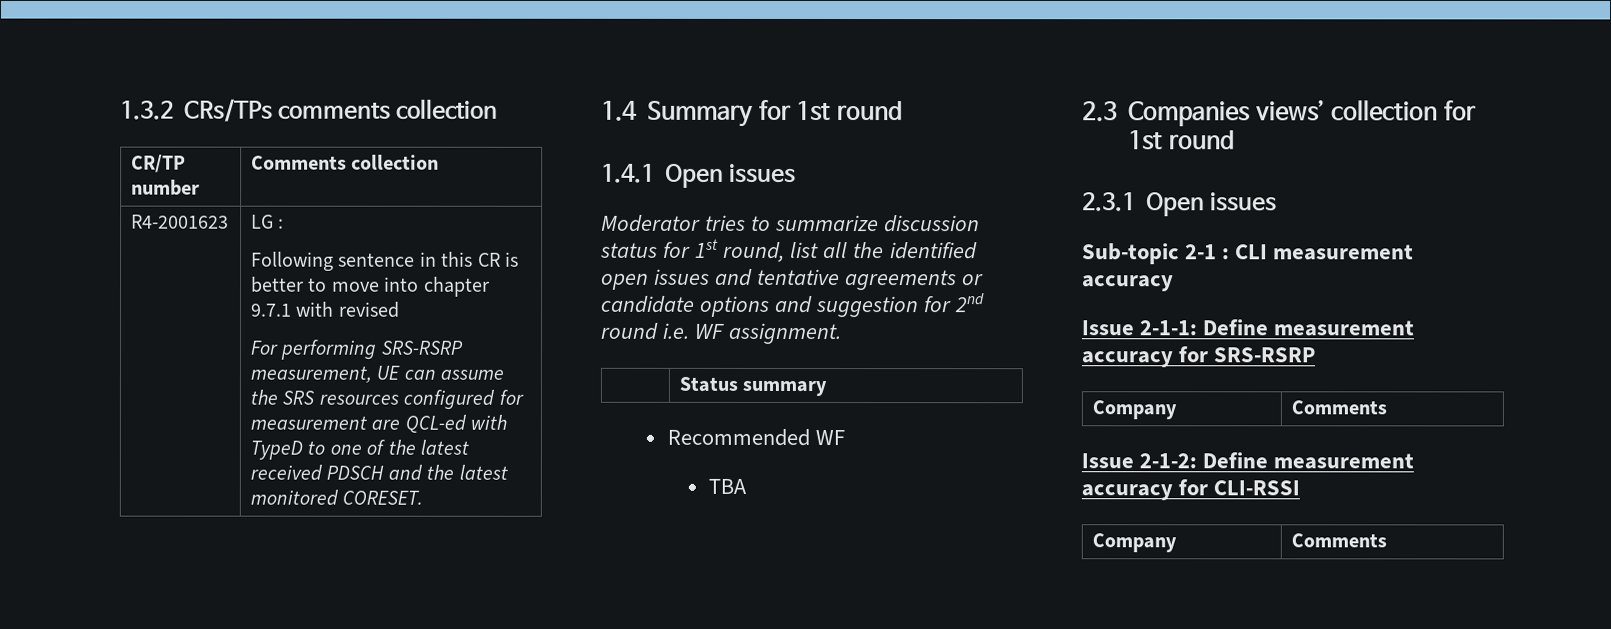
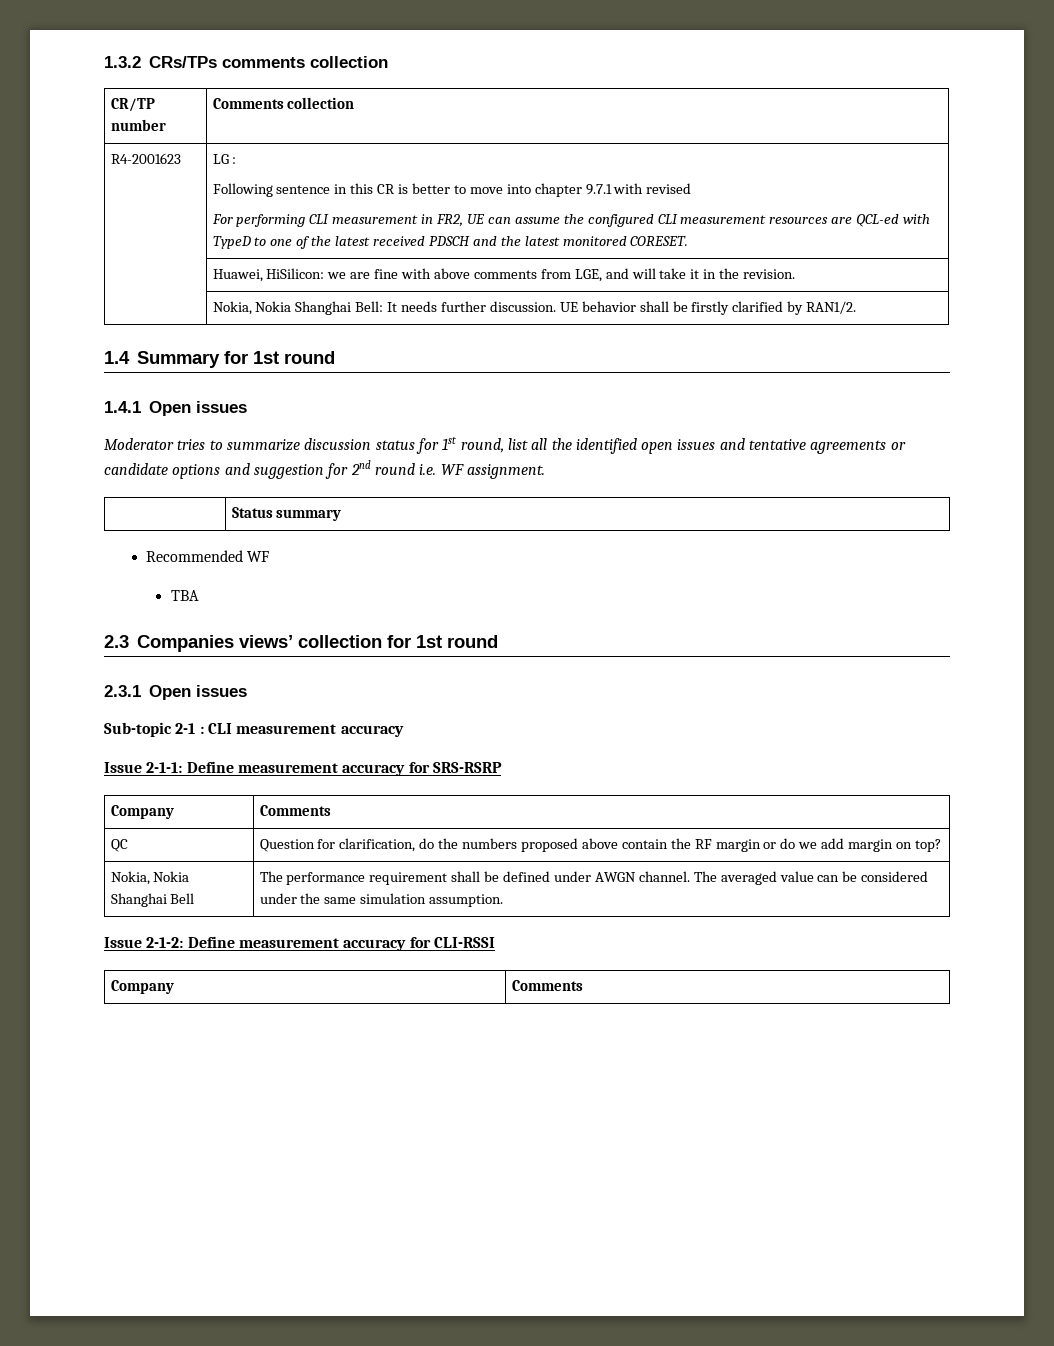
- For performing SRS-RSRP measurement, UE can assume the SRS resources configured for measurement are QCL-ed with TypeD to one of the latest received PDSCH and the latest monitored CORESET.
+ For performing CLI measurement in FR2, UE can assume the configured CLI measurement resources are QCL-ed with TypeD to one of the latest received PDSCH and the latest monitored CORESET.
+ | Huawei, HiSilicon: we are fine with above comments from LGE, and will take it in the revision.
+ | Nokia, Nokia Shanghai Bell: It needs further discussion. UE behavior shall be firstly clarified by RAN1/2.
+ QC | Question for clarification, do the numbers proposed above contain the RF margin or do we add margin on top?
+ Nokia, Nokia Shanghai Bell | The performance requirement shall be defined under AWGN channel. The averaged value can be considered under the same simulation assumption.

